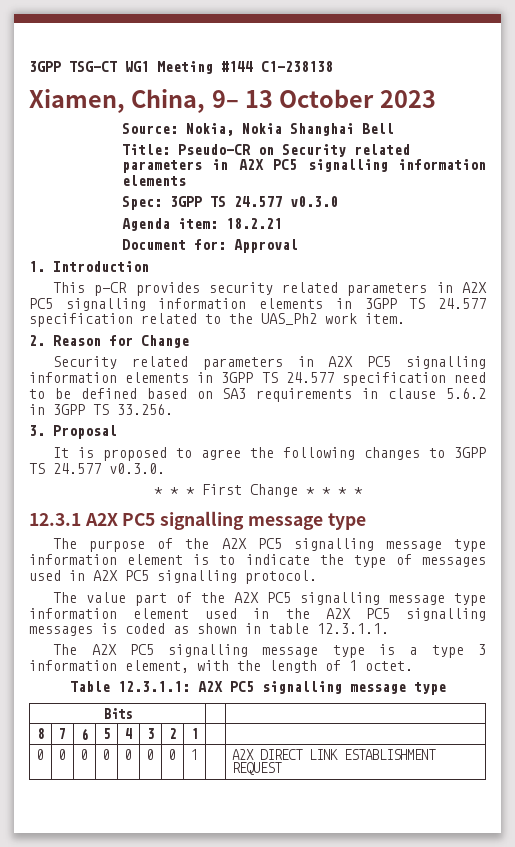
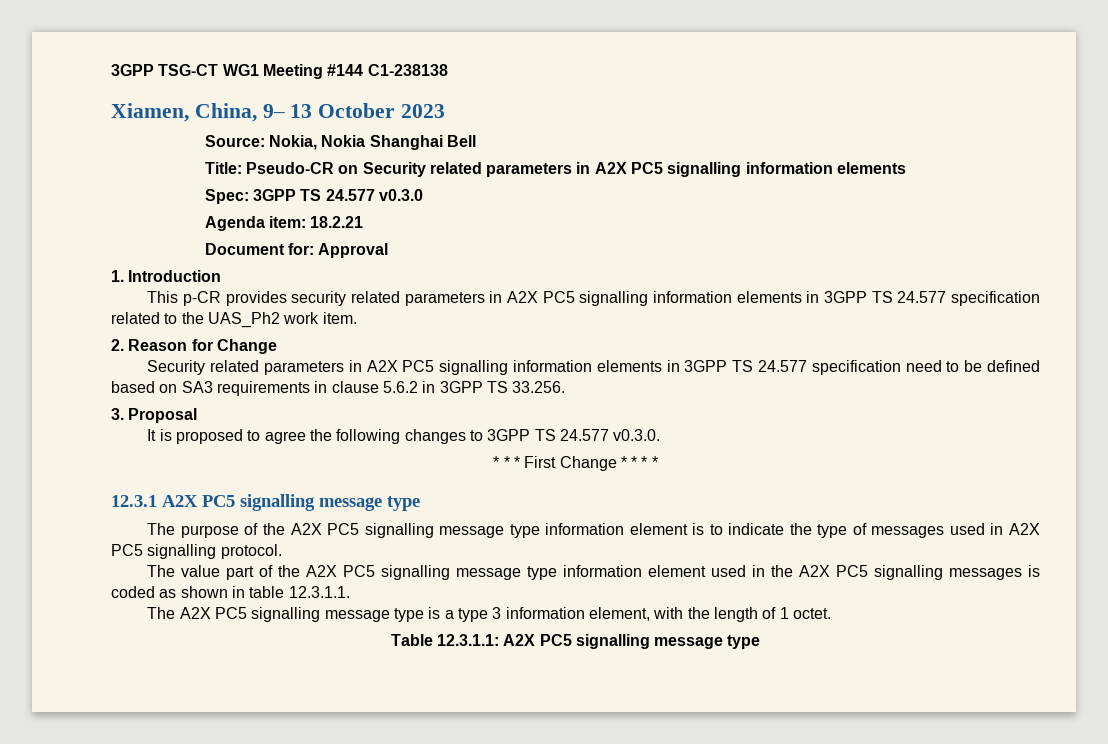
- Bits | |
- 8 | 7 | 6 | 5 | 4 | 3 | 2 | 1 | |
- 0 | 0 | 0 | 0 | 0 | 0 | 0 | 1 | | A2X DIRECT LINK ESTABLISHMENT REQUEST

